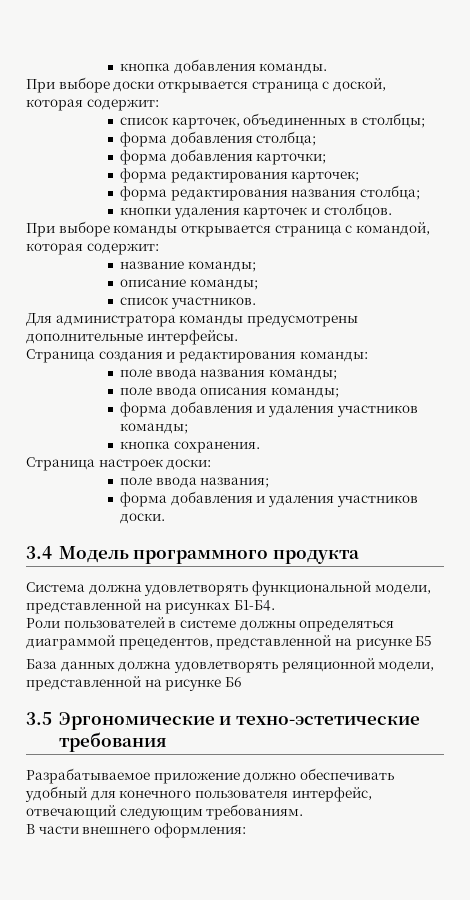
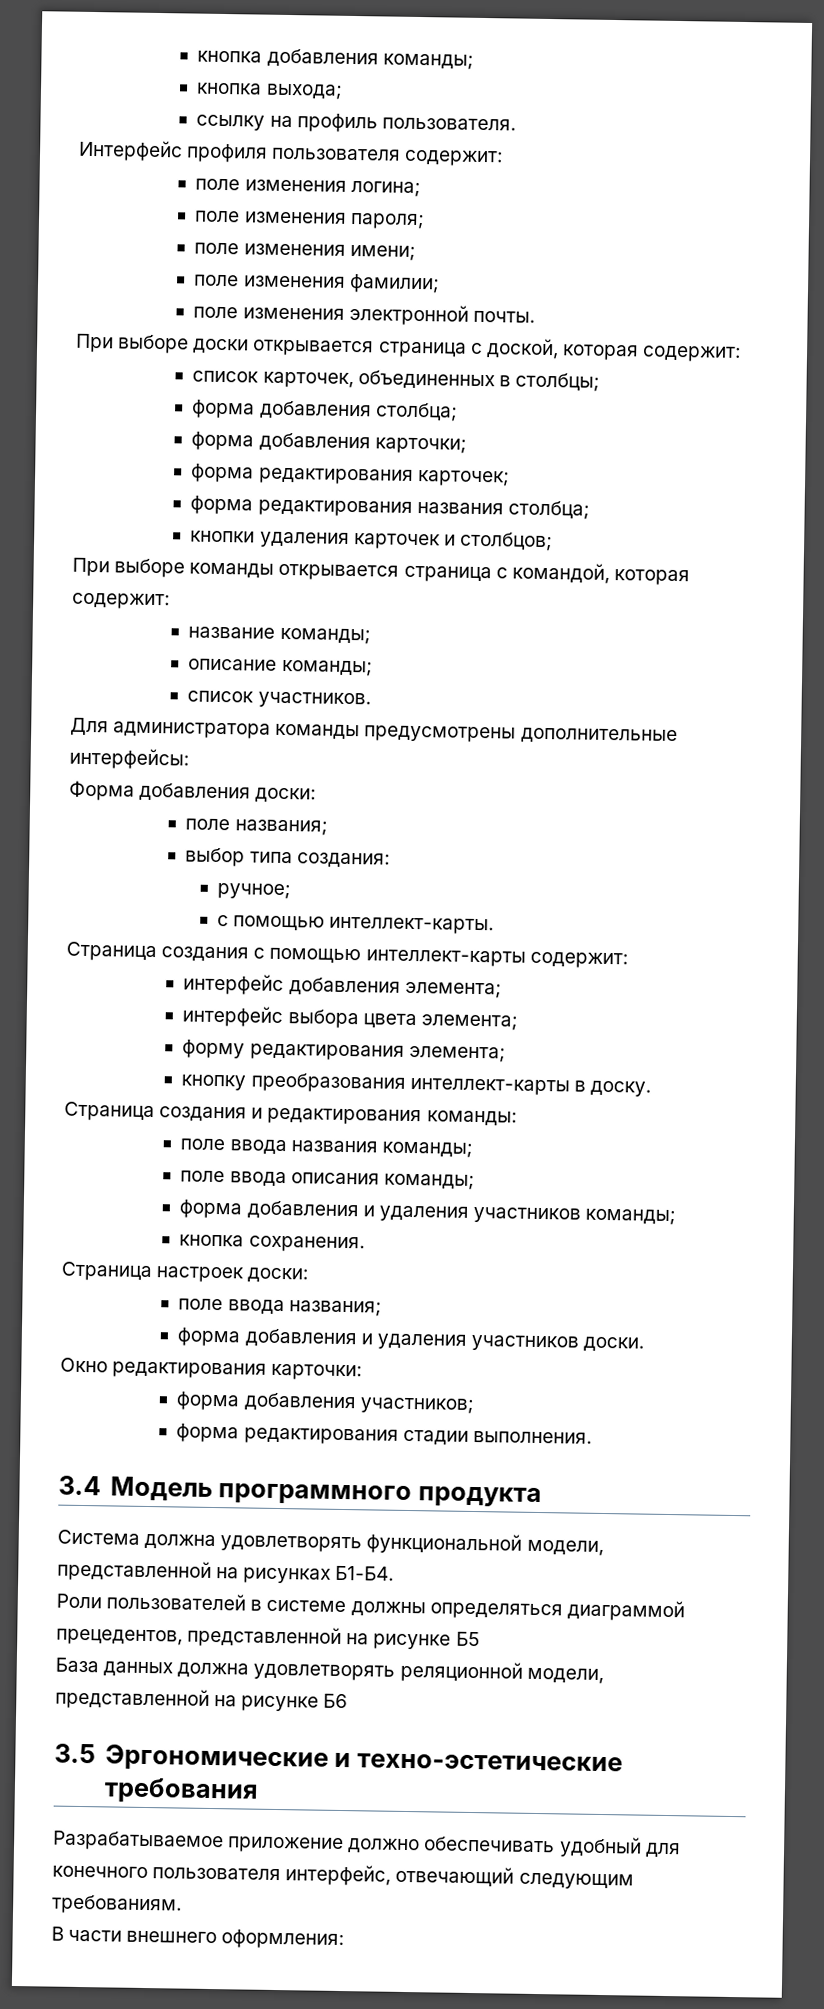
- кнопка добавления команды.
+ кнопка добавления команды;
+ кнопка выхода;
+ ссылку на профиль пользователя.
+ Интерфейс профиля пользователя содержит:
+ поле изменения логина;
+ поле изменения пароля;
+ поле изменения имени;
+ поле изменения фамилии;
+ поле изменения электронной почты.
- кнопки удаления карточек и столбцов.
+ кнопки удаления карточек и столбцов;
- Для администратора команды предусмотрены дополнительные интерфейсы.
+ Для администратора команды предусмотрены дополнительные интерфейсы:
+ Форма добавления доски:
+ поле названия;
+ выбор типа создания:
+ ручное;
+ с помощью интеллект-карты.
+ Страница создания с помощью интеллект-карты содержит:
+ интерфейс добавления элемента;
+ интерфейс выбора цвета элемента;
+ форму редактирования элемента;
+ кнопку преобразования интеллект-карты в доску.
+ Окно редактирования карточки:
+ форма добавления участников;
+ форма редактирования стадии выполнения.

